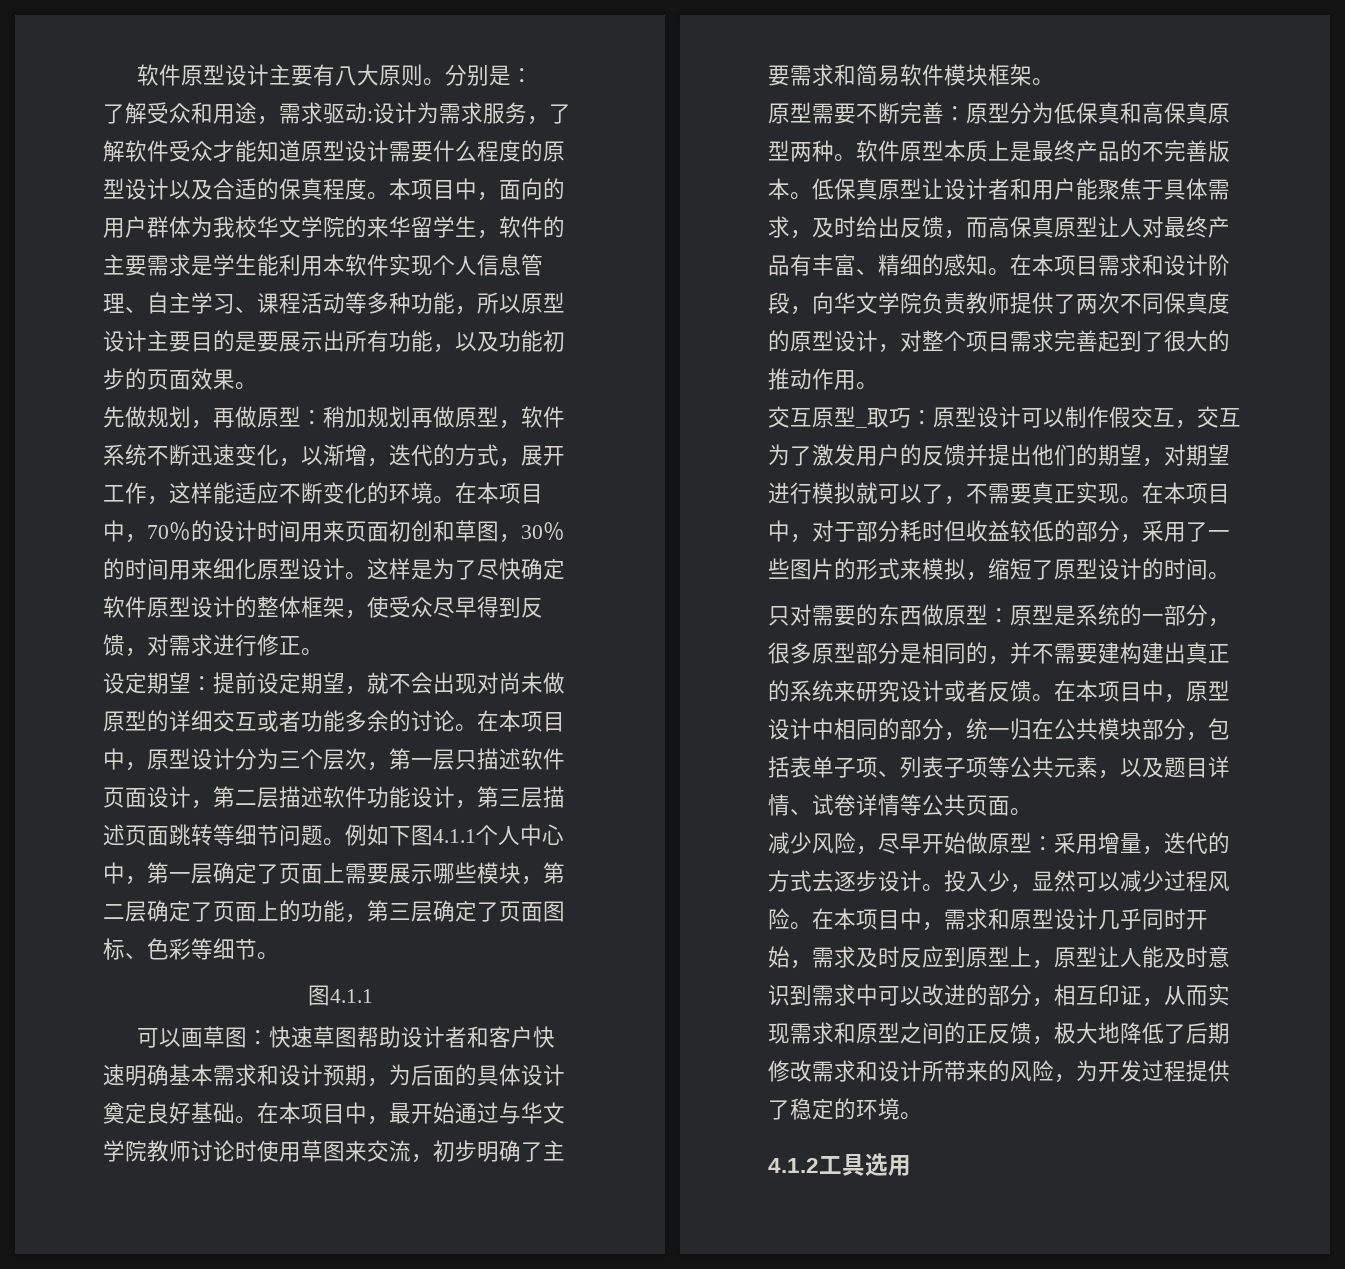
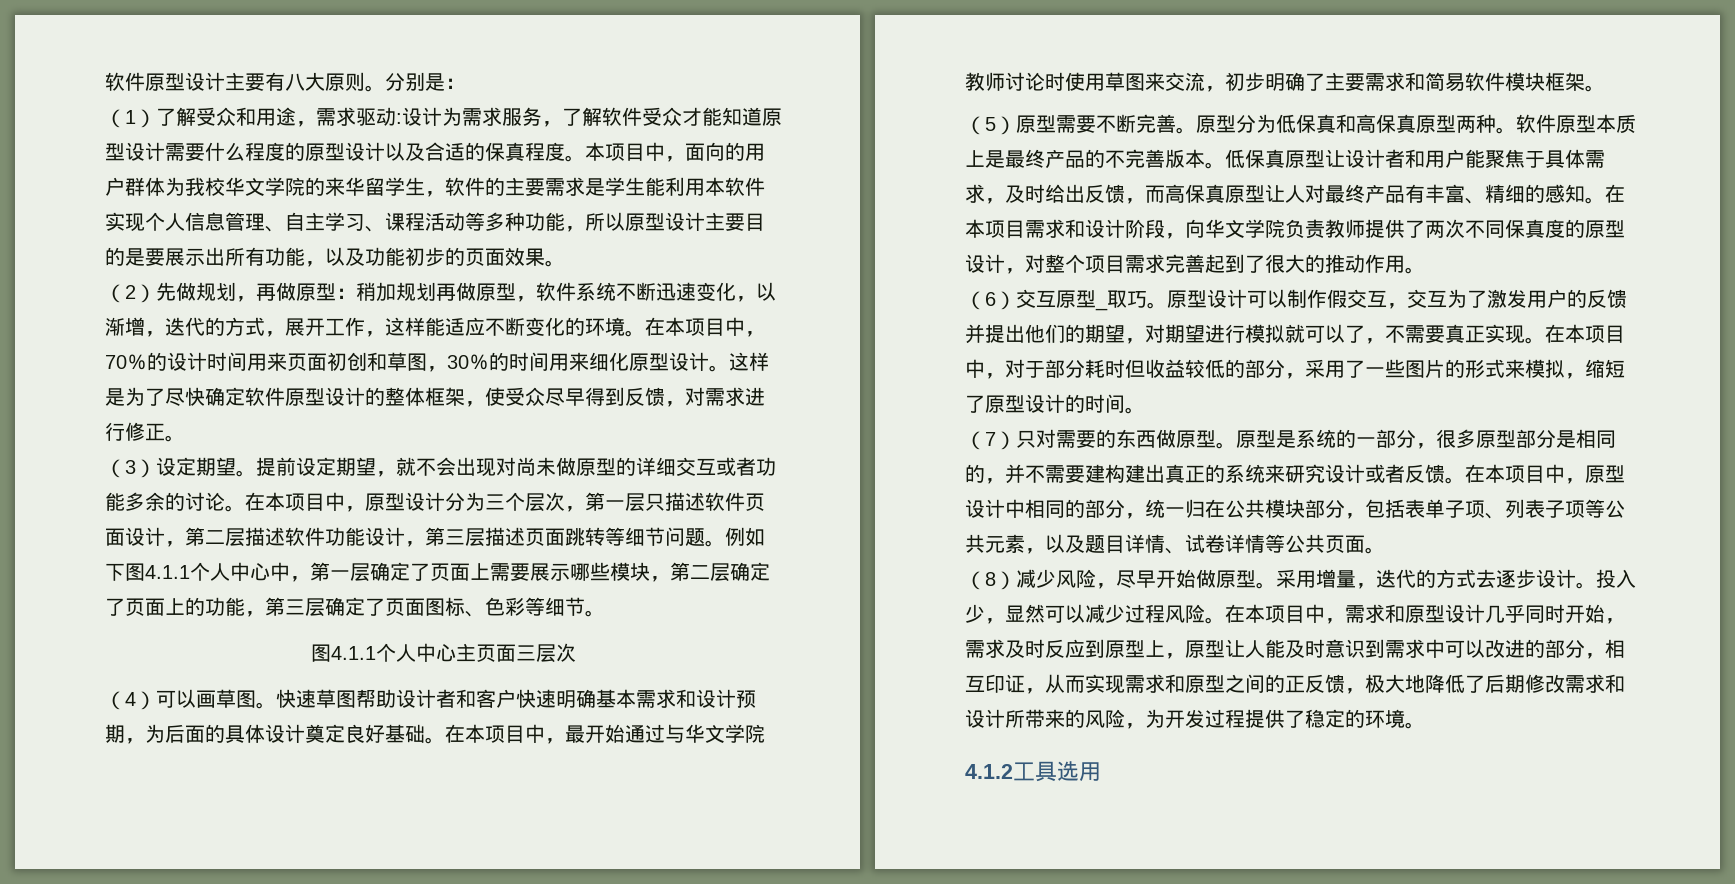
- 了解受众和用途，需求驱动:设计为需求服务，了解软件受众才能知道原型设计需要什么程度的原型设计以及合适的保真程度。
+ （1）了解受众和用途，需求驱动:设计为需求服务，了解软件受众才能知道原型设计需要什么程度的原型设计以及合适的保真程度。
- 先做规划，再做原型：稍加规划再做原型，软件系统不断迅速变化，以渐增，迭代的方式，展开工作，这样能适应不断变化的环境。
+ （2）先做规划，再做原型：稍加规划再做原型，软件系统不断迅速变化，以渐增，迭代的方式，展开工作，这样能适应不断变化的环境。
- 设定期望：提前设定期望，就不会出现对尚未做原型的详细交互或者功能多余的讨论。
+ （3）设定期望。提前设定期望，就不会出现对尚未做原型的详细交互或者功能多余的讨论。
  例如下图4.1.1个人中心中，第一层确定了页面上需要展示哪些模块，第二层确定了页面上的功能，第三层确定了页面图标、色彩等细节。
- 图4.1.1
- 可以画草图：快速草图帮助设计者和客户快速明确基本需求和设计预期，为后面的具体设计奠定良好基础。
+ 图4.1.1个人中心主页面三层次
+ （4）可以画草图。快速草图帮助设计者和客户快速明确基本需求和设计预期，为后面的具体设计奠定良好基础。
- 原型需要不断完善：原型分为低保真和高保真原型两种。
+ （5）原型需要不断完善。原型分为低保真和高保真原型两种。
- 交互原型_取巧：原型设计可以制作假交互，交互为了激发用户的反馈并提出他们的期望，对期望进行模拟就可以了，不需要真正实现。
+ （6）交互原型_取巧。原型设计可以制作假交互，交互为了激发用户的反馈并提出他们的期望，对期望进行模拟就可以了，不需要真正实现。
- 只对需要的东西做原型：原型是系统的一部分，很多原型部分是相同的，并不需要建构建出真正的系统来研究设计或者反馈。
+ （7）只对需要的东西做原型。原型是系统的一部分，很多原型部分是相同的，并不需要建构建出真正的系统来研究设计或者反馈。
- 减少风险，尽早开始做原型：采用增量，迭代的方式去逐步设计。
+ （8）减少风险，尽早开始做原型。采用增量，迭代的方式去逐步设计。

